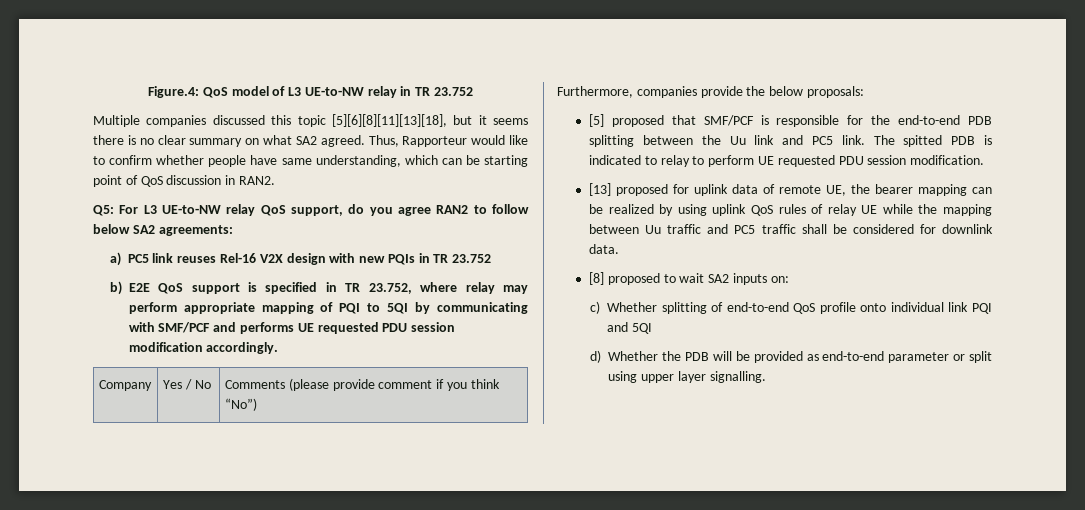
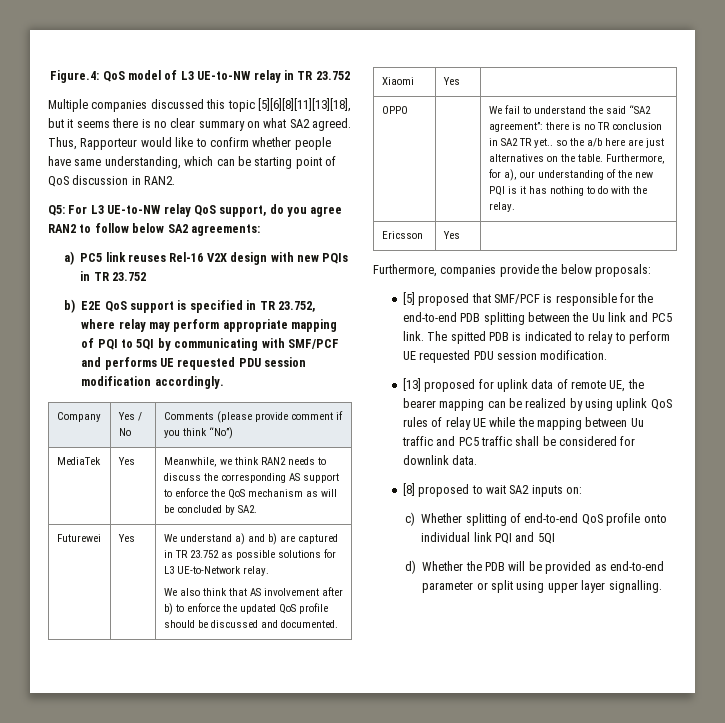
+ MediaTek | Yes | Meanwhile, we think RAN2 needs to discuss the corresponding AS support to enforce the QoS mechanism as will be concluded by SA2.
+ Futurewei | Yes | We understand a) and b) are captured in TR 23.752 as possible solutions for L3 UE-to-Network relay.
+ We also think that AS involvement after b) to enforce the updated QoS profile should be discussed and documented.
+ Xiaomi | Yes |
+ OPPO | | We fail to understand the said “SA2 agreement”: there is no TR conclusion in SA2 TR yet.. so the a/b here are just alternatives on the table. Furthermore, for a), our understanding of the new PQI is it has nothing to do with the relay.
+ Ericsson | Yes |

